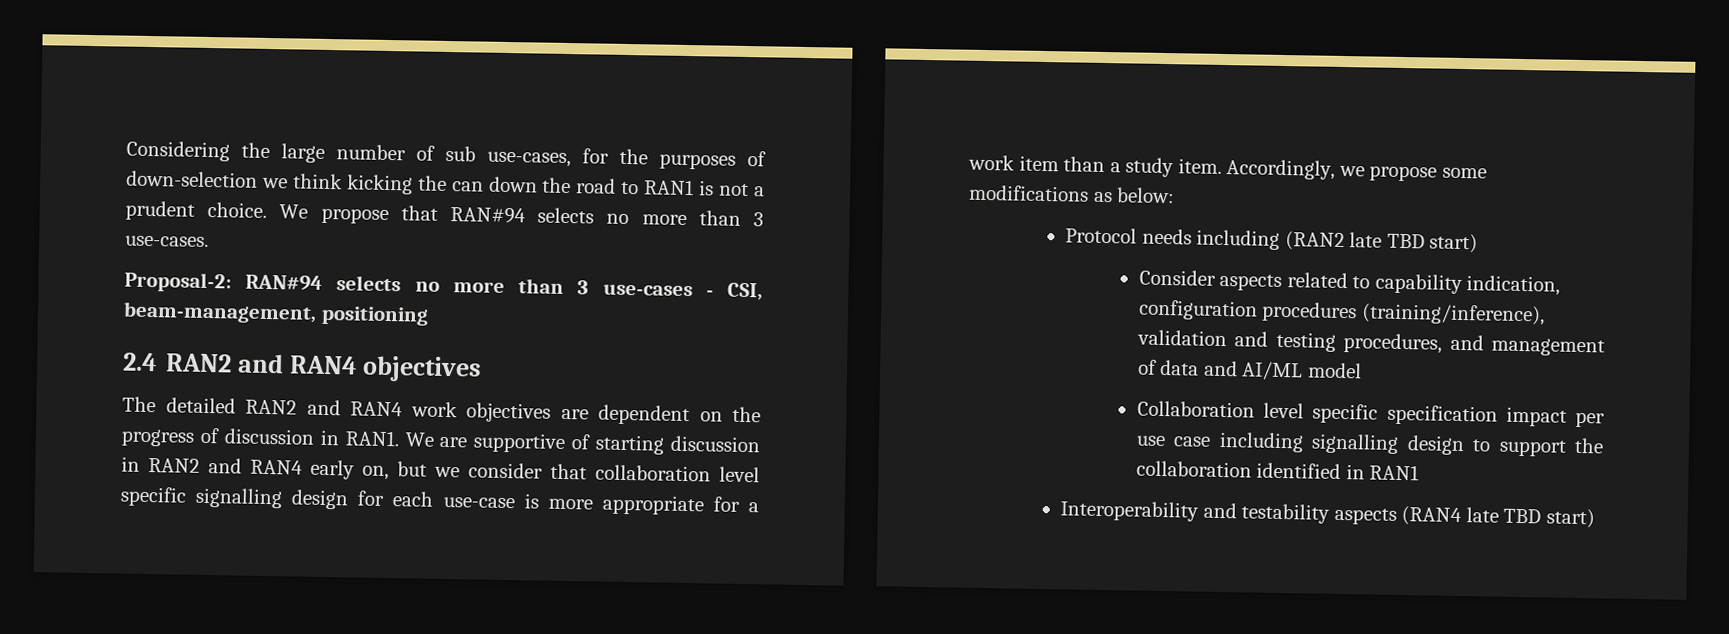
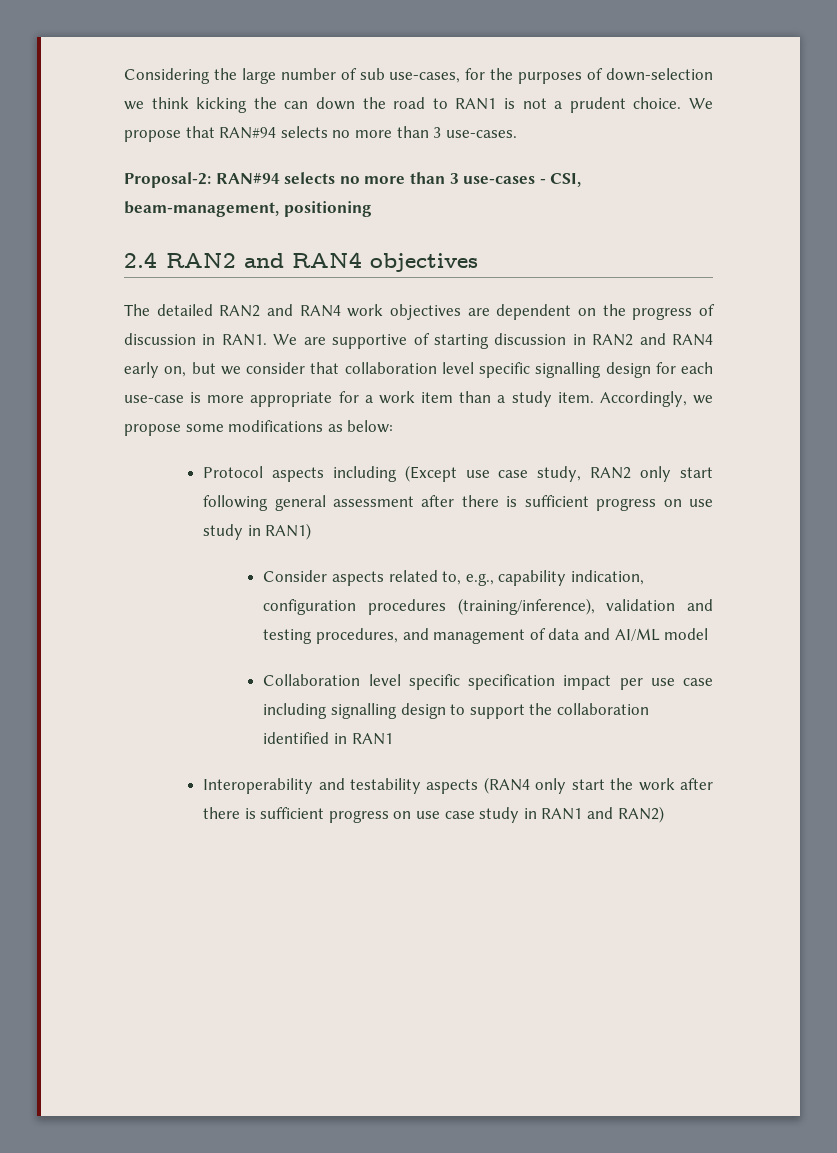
- Protocol needs including (RAN2 late TBD start)
+ Protocol aspects including (Except use case study, RAN2 only start following general assessment after there is sufficient progress on use study in RAN1)
- Consider aspects related to capability indication, configuration procedures (training/inference), validation and testing procedures, and management of data and AI/ML model
+ Consider aspects related to, e.g., capability indication, configuration procedures (training/inference), validation and testing procedures, and management of data and AI/ML model
- Interoperability and testability aspects (RAN4 late TBD start)
+ Interoperability and testability aspects (RAN4 only start the work after there is sufficient progress on use case study in RAN1 and RAN2)

